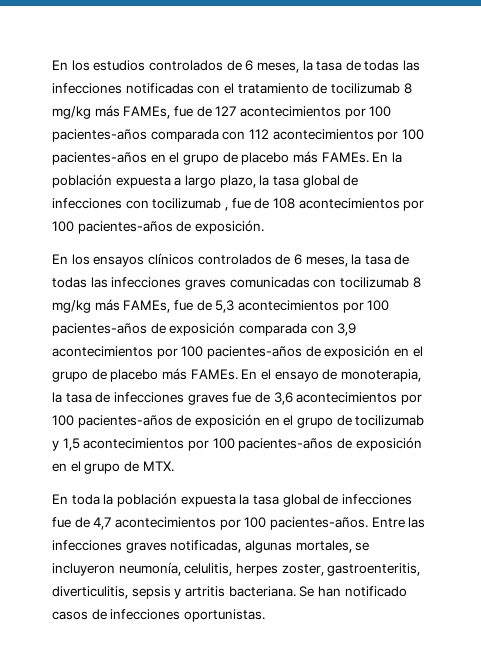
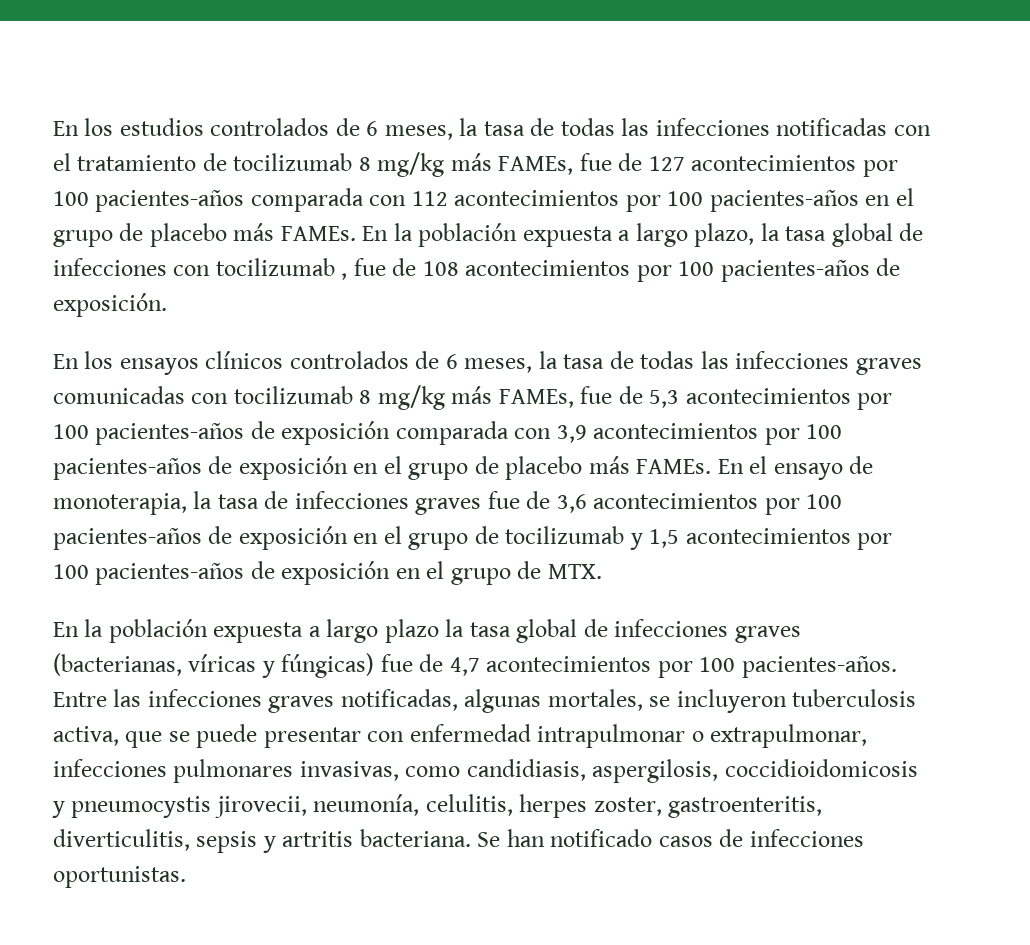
- En toda la población expuesta la tasa global de infecciones fue de 4,7 acontecimientos por 100 pacientes-años.
+ En la población expuesta a largo plazo la tasa global de infecciones graves (bacterianas, víricas y fúngicas) fue de 4,7 acontecimientos por 100 pacientes-años.
- Entre las infecciones graves notificadas, algunas mortales, se incluyeron neumonía, celulitis, herpes zoster, gastroenteritis, diverticulitis, sepsis y artritis bacteriana.
+ Entre las infecciones graves notificadas, algunas mortales, se incluyeron tuberculosis activa, que se puede presentar con enfermedad intrapulmonar o extrapulmonar, infecciones pulmonares invasivas, como candidiasis, aspergilosis, coccidioidomicosis y pneumocystis jirovecii, neumonía, celulitis, herpes zoster, gastroenteritis, diverticulitis, sepsis y artritis bacteriana.

